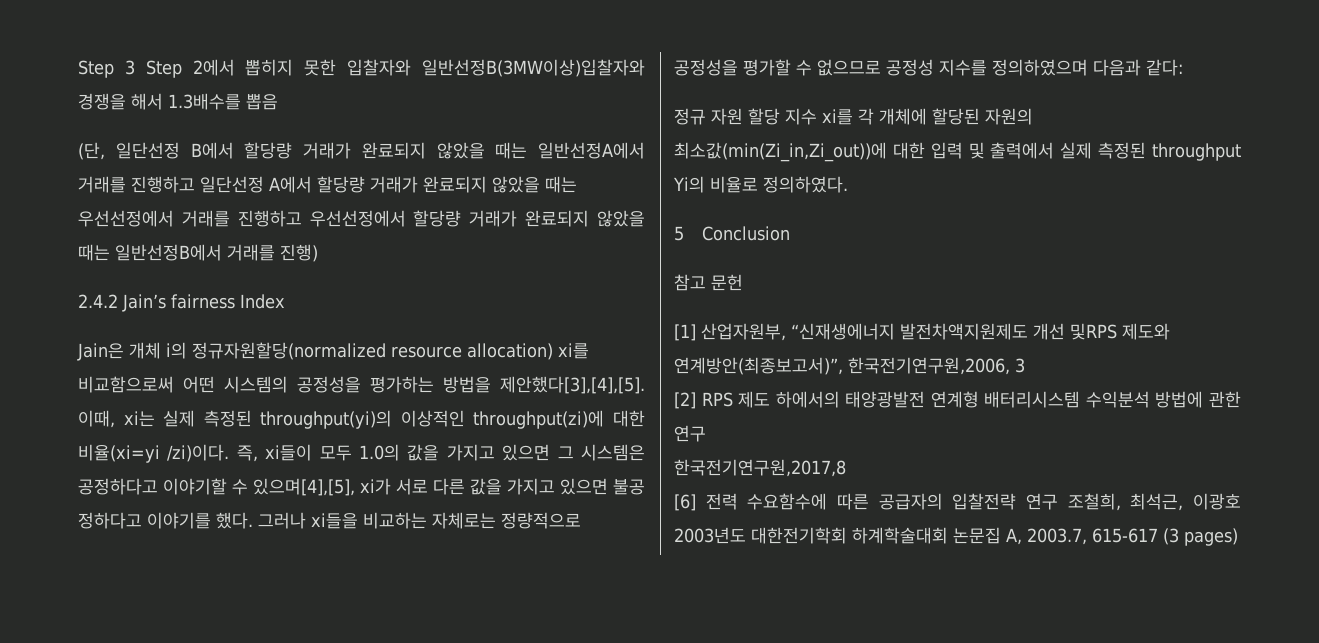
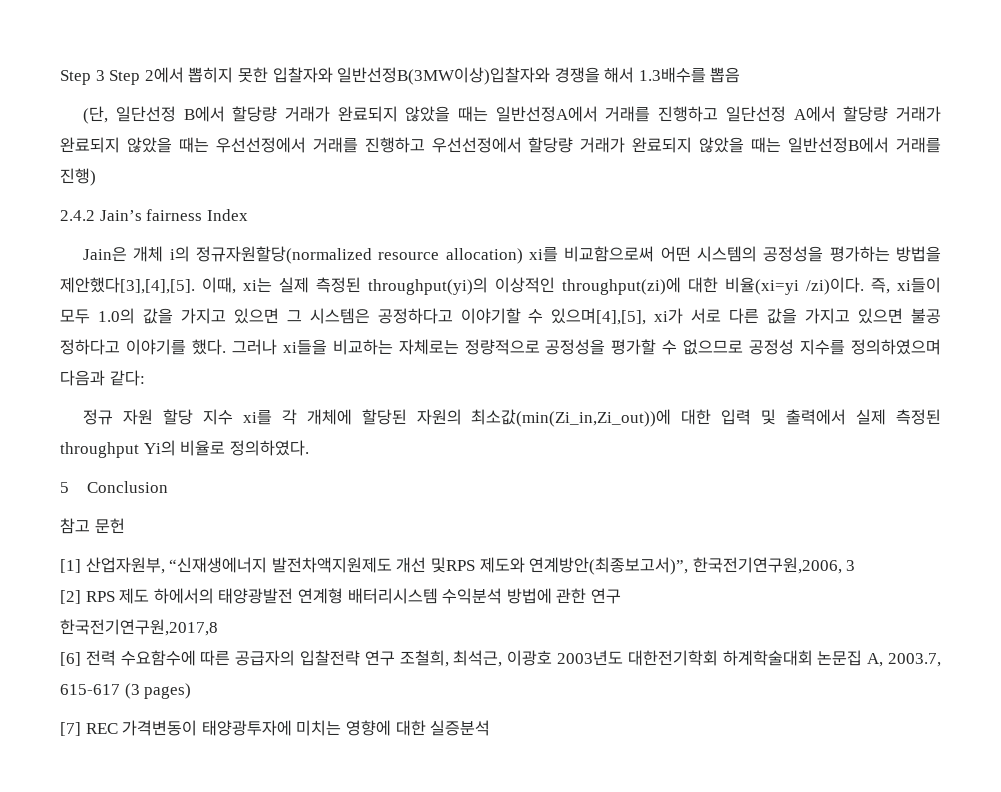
+ [7] REC 가격변동이 태양광투자에 미치는 영향에 대한 실증분석

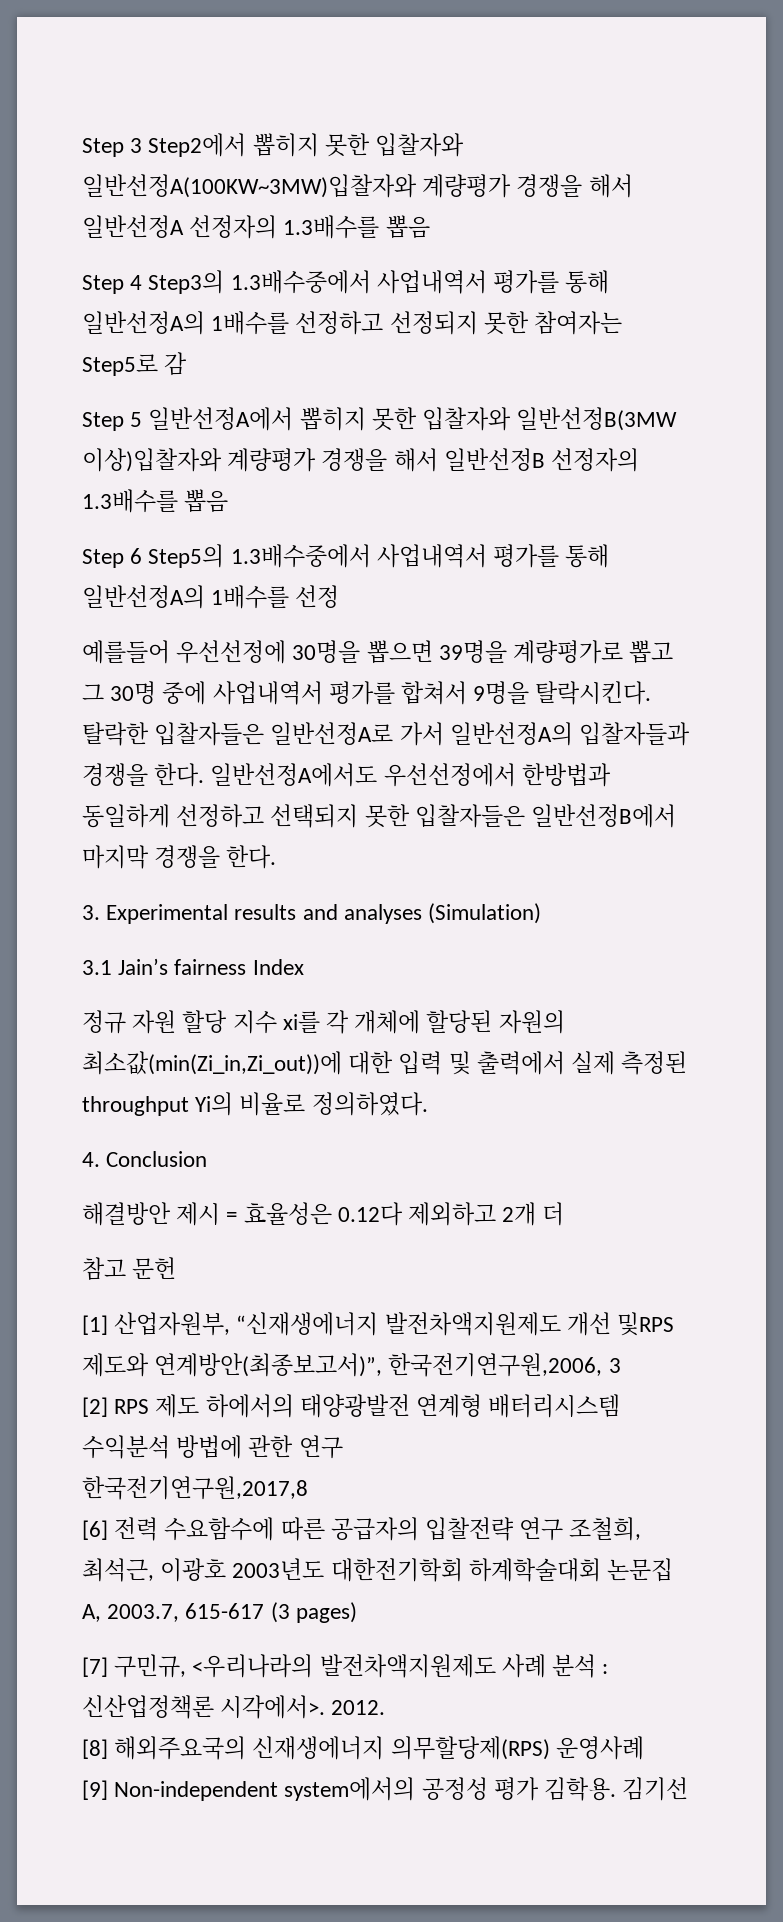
- Step 3 Step 2에서 뽑히지 못한 입찰자와 일반선정B(3MW이상)입찰자와 경쟁을 해서 1.3배수를 뽑음
- (단, 일단선정 B에서 할당량 거래가 완료되지 않았을 때는 일반선정A에서 거래를 진행하고 일단선정 A에서 할당량 거래가 완료되지 않았을 때는 우선선정에서 거래를 진행하고 우선선정에서 할당량 거래가 완료되지 않았을 때는 일반선정B에서 거래를 진행)
- 2.4.2 Jain’s fairness Index
- Jain은 개체 i의 정규자원할당(normalized resource allocation) xi를 비교함으로써 어떤 시스템의 공정성을 평가하는 방법을 제안했다[3],[4],[5]. 이때, xi는 실제 측정된 throughput(yi)의 이상적인 throughput(zi)에 대한 비율(xi=yi /zi)이다. 즉, xi들이 모두 1.0의 값을 가지고 있으면 그 시스템은 공정하다고 이야기할 수 있으며[4],[5], xi가 서로 다른 값을 가지고 있으면 불공 정하다고 이야기를 했다. 그러나 xi들을 비교하는 자체로는 정량적으로 공정성을 평가할 수 없으므로 공정성 지수를 정의하였으며 다음과 같다:
+ Step 3 Step2에서 뽑히지 못한 입찰자와 일반선정A(100KW~3MW)입찰자와 계량평가 경쟁을 해서 일반선정A 선정자의 1.3배수를 뽑음
+ Step 4 Step3의 1.3배수중에서 사업내역서 평가를 통해 일반선정A의 1배수를 선정하고 선정되지 못한 참여자는 Step5로 감
+ Step 5 일반선정A에서 뽑히지 못한 입찰자와 일반선정B(3MW 이상)입찰자와 계량평가 경쟁을 해서 일반선정B 선정자의 1.3배수를 뽑음
+ Step 6 Step5의 1.3배수중에서 사업내역서 평가를 통해 일반선정A의 1배수를 선정
+ 예를들어 우선선정에 30명을 뽑으면 39명을 계량평가로 뽑고 그 30명 중에 사업내역서 평가를 합쳐서 9명을 탈락시킨다. 탈락한 입찰자들은 일반선정A로 가서 일반선정A의 입찰자들과 경쟁을 한다. 일반선정A에서도 우선선정에서 한방법과 동일하게 선정하고 선택되지 못한 입찰자들은 일반선정B에서 마지막 경쟁을 한다.
+ 3. Experimental results and analyses (Simulation)
+ 3.1 Jain’s fairness Index
- 5 Conclusion
+ 4. Conclusion
+ 해결방안 제시 = 효율성은 0.12다 제외하고 2개 더
- [7] REC 가격변동이 태양광투자에 미치는 영향에 대한 실증분석
+ [7] 구민규, <우리나라의 발전차액지원제도 사례 분석 : 신산업정책론 시각에서>. 2012.
+ [8] 해외주요국의 신재생에너지 의무할당제(RPS) 운영사례
+ [9] Non-independent system에서의 공정성 평가 김학용. 김기선

